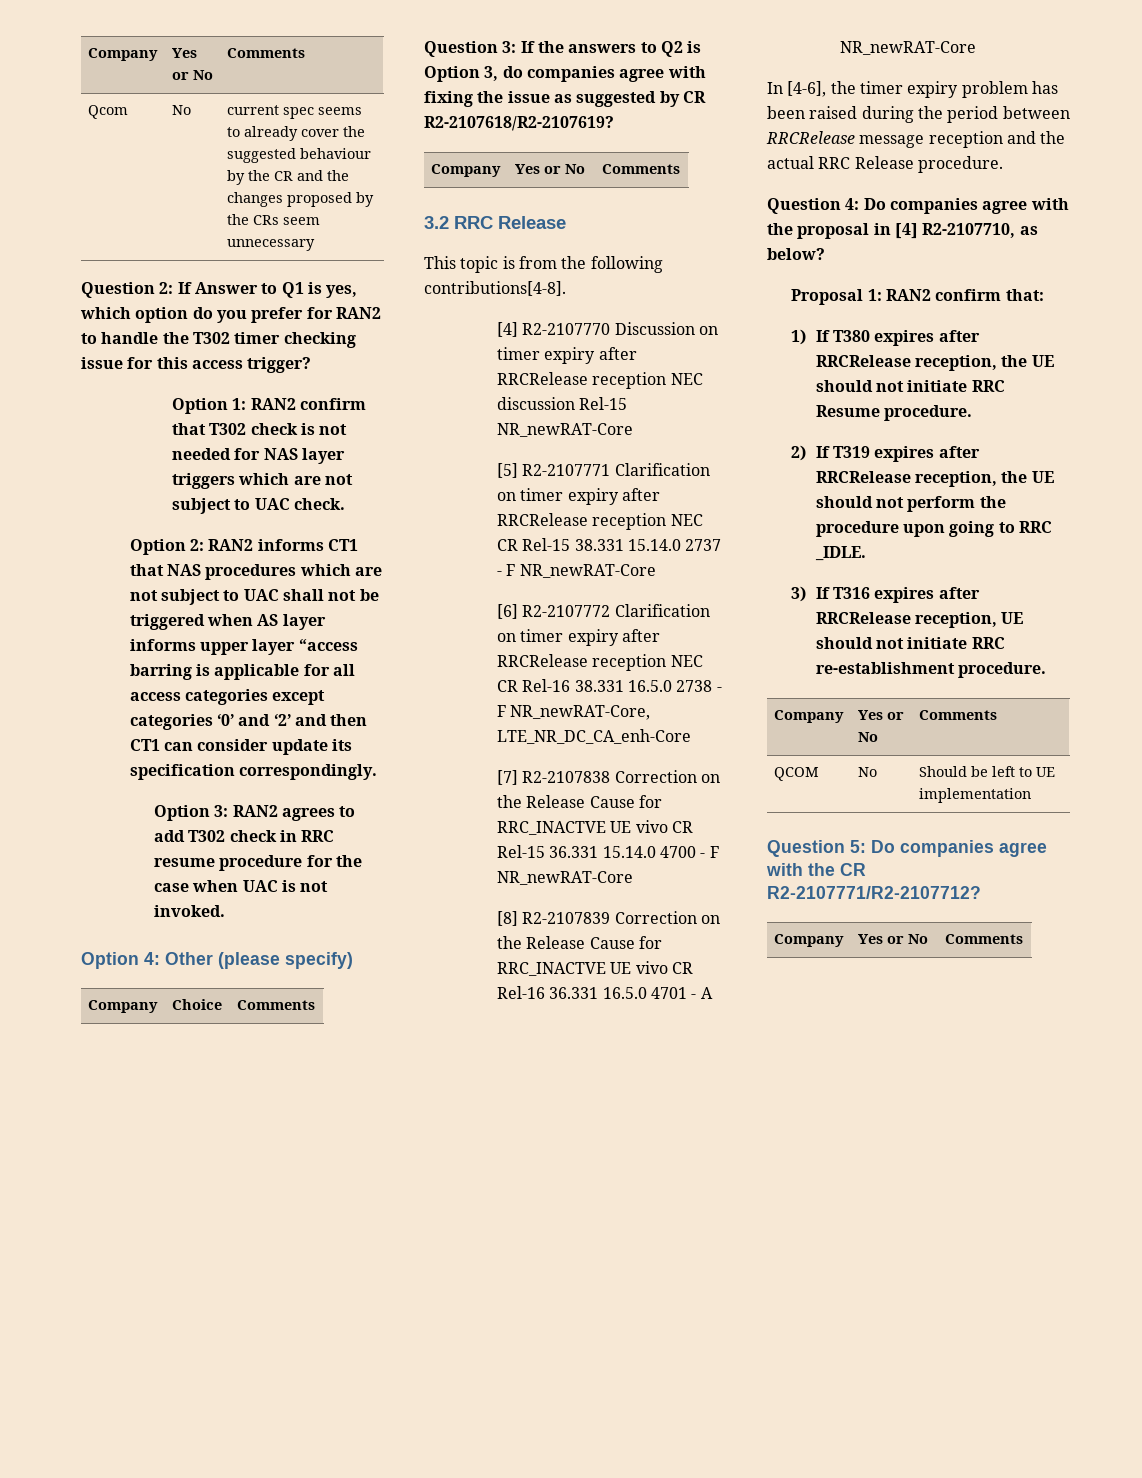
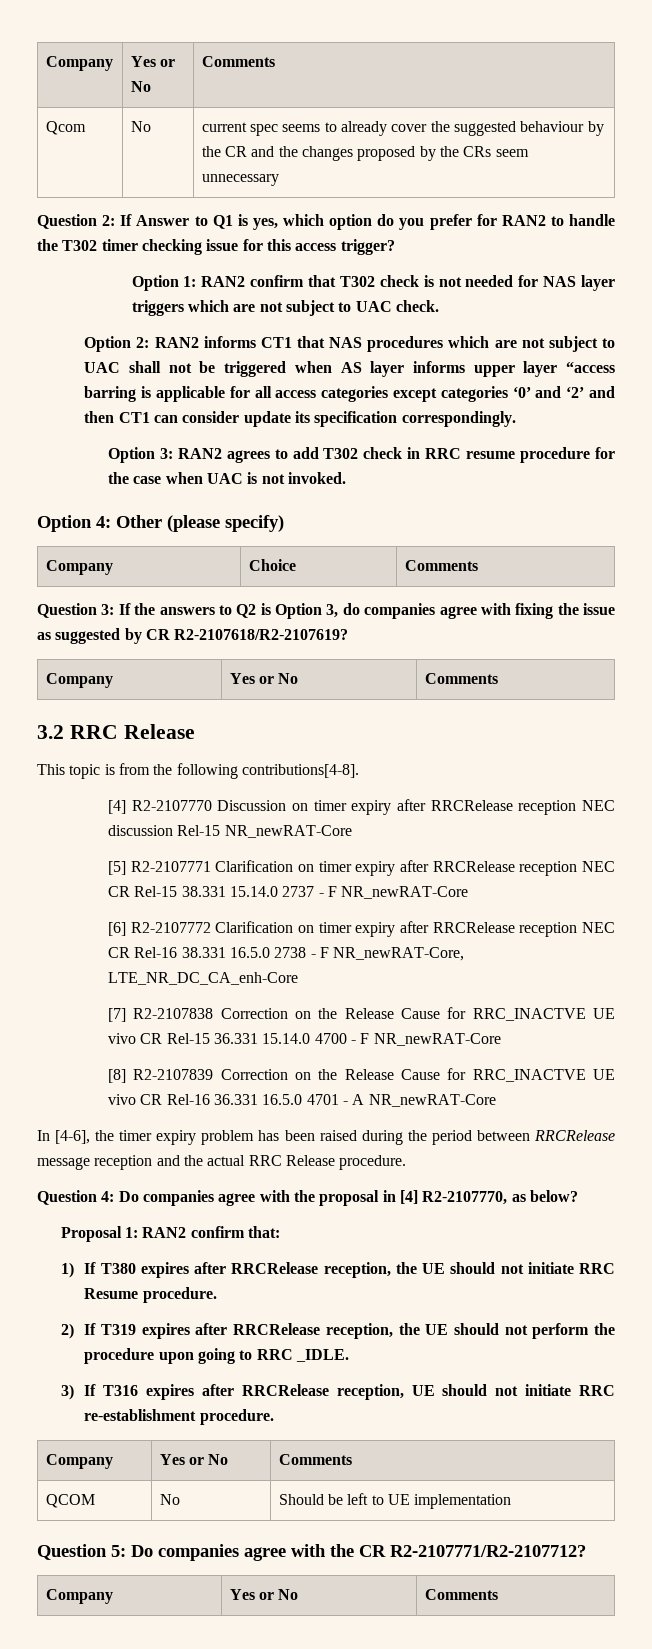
- Question 4: Do companies agree with the proposal in [4] R2-2107710, as below?
+ Question 4: Do companies agree with the proposal in [4] R2-2107770, as below?

